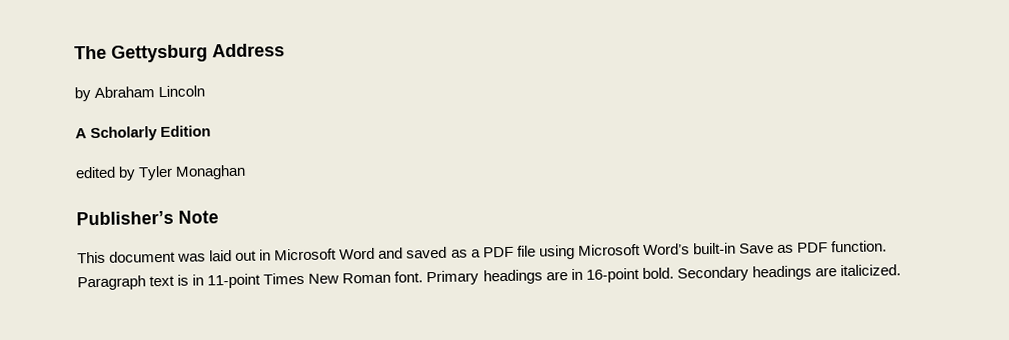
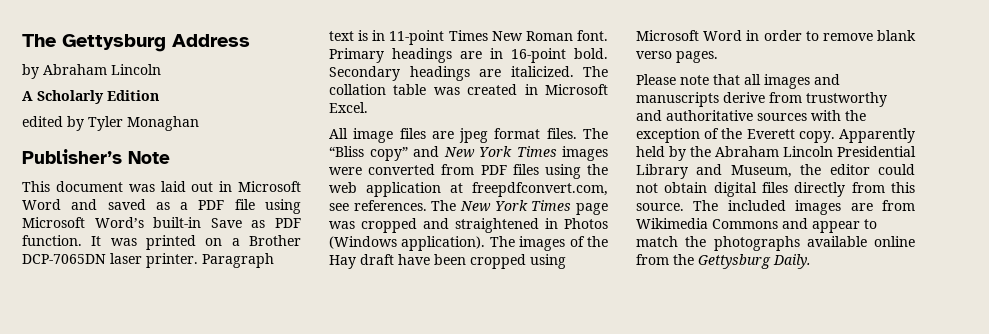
+ It was printed on a Brother DCP-7065DN laser printer.
+ The collation table was created in Microsoft Excel.
+ All image files are jpeg format files. The “Bliss copy” and New York Times images were converted from PDF files using the web application at freepdfconvert.com, see references. The New York Times page was cropped and straightened in Photos (Windows application). The images of the Hay draft have been cropped using Microsoft Word in order to remove blank verso pages.
+ Please note that all images and manuscripts derive from trustworthy and authoritative sources with the exception of the Everett copy. Apparently held by the Abraham Lincoln Presidential Library and Museum, the editor could not obtain digital files directly from this source. The included images are from Wikimedia Commons and appear to match the photographs available online from the Gettysburg Daily.

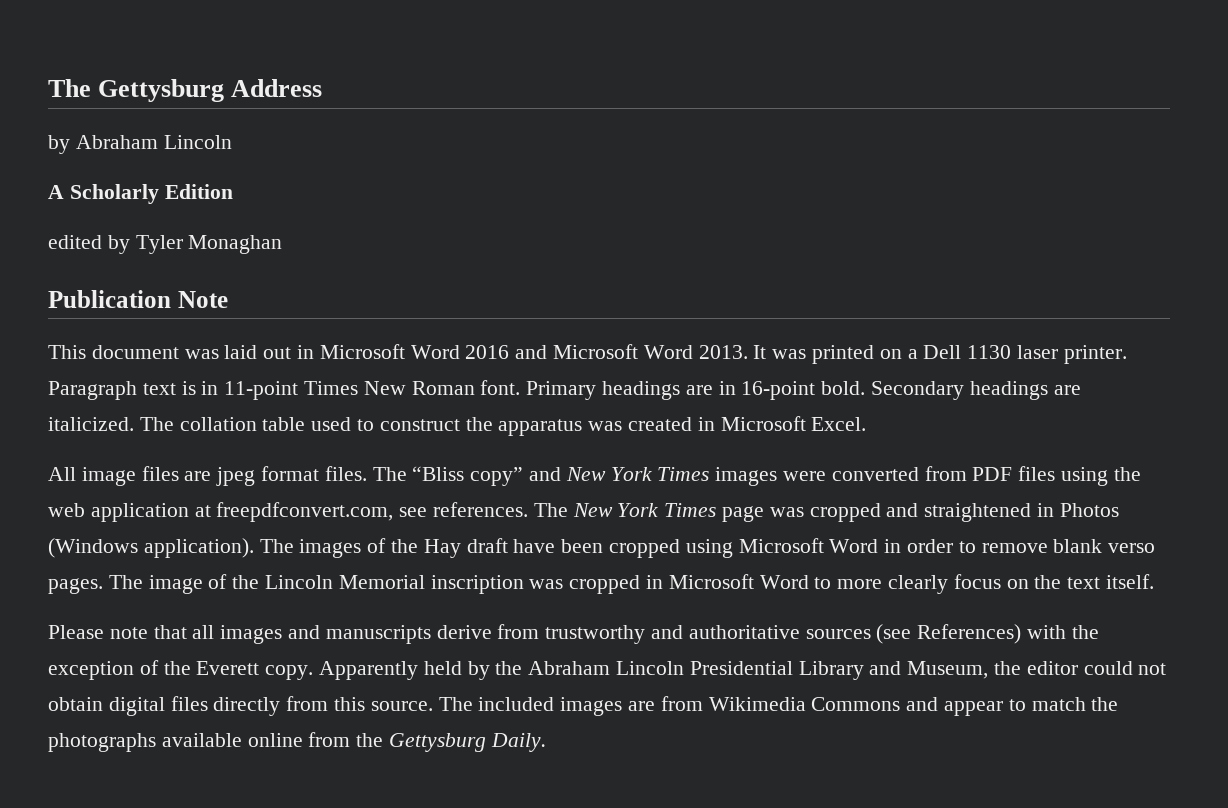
- Publisher’s Note
+ Publication Note
- This document was laid out in Microsoft Word and saved as a PDF file using Microsoft Word’s built-in Save as PDF function.
+ This document was laid out in Microsoft Word 2016 and Microsoft Word 2013.
- It was printed on a Brother DCP-7065DN laser printer.
+ It was printed on a Dell 1130 laser printer.
- The collation table was created in Microsoft Excel.
+ The collation table used to construct the apparatus was created in Microsoft Excel.
+ The image of the Lincoln Memorial inscription was cropped in Microsoft Word to more clearly focus on the text itself.
- Please note that all images and manuscripts derive from trustworthy and authoritative sources with the exception of the Everett copy.
+ Please note that all images and manuscripts derive from trustworthy and authoritative sources (see References) with the exception of the Everett copy.

